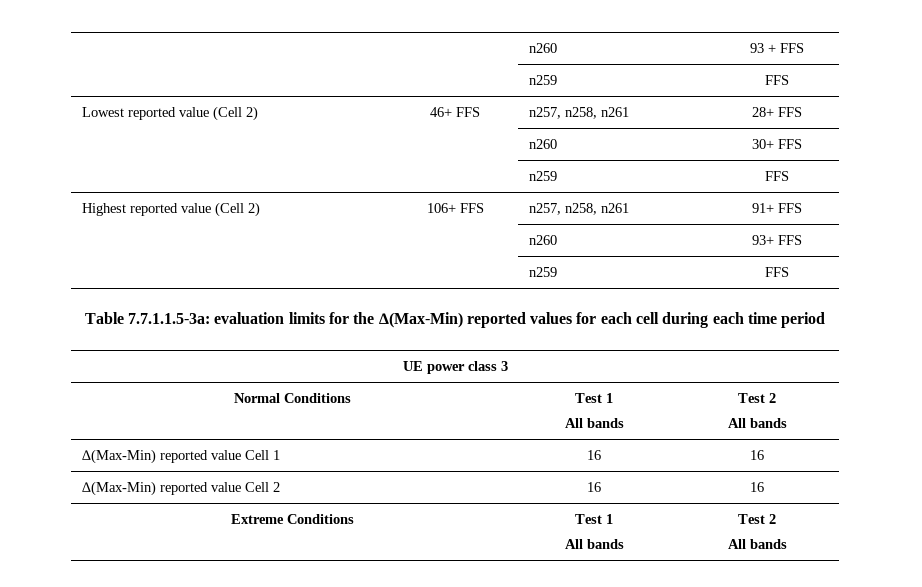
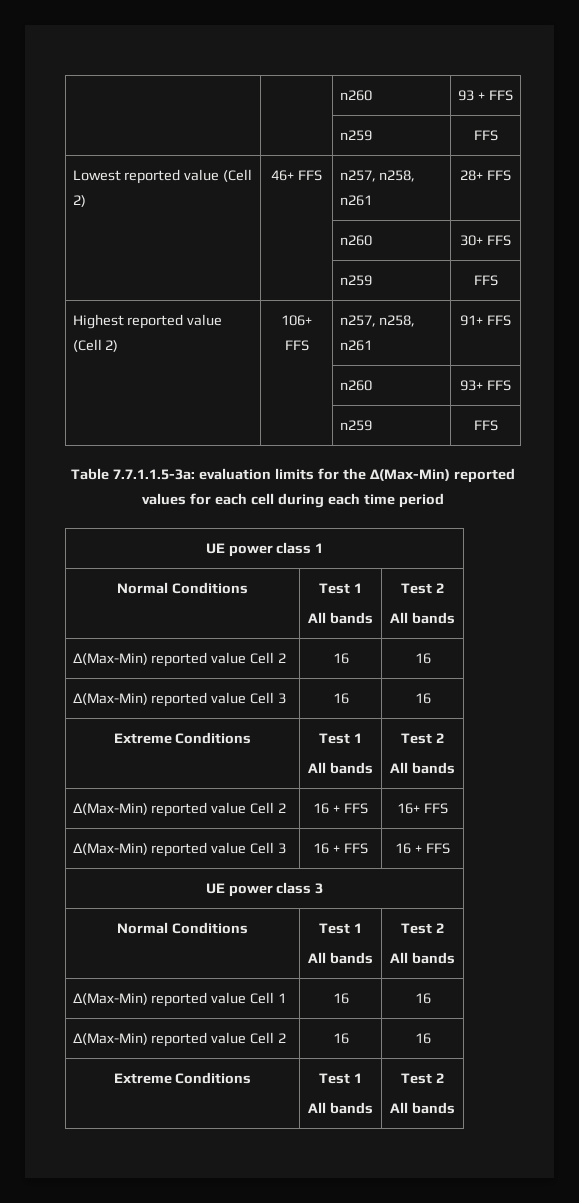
+ UE power class 1
+ Normal Conditions | Test 1
+ All bands | Test 2
+ All bands
+ ∆(Max-Min) reported value Cell 2 | 16 | 16
+ ∆(Max-Min) reported value Cell 3 | 16 | 16
+ Extreme Conditions | Test 1
+ All bands | Test 2
+ All bands
+ ∆(Max-Min) reported value Cell 2 | 16 + FFS | 16+ FFS
+ ∆(Max-Min) reported value Cell 3 | 16 + FFS | 16 + FFS

